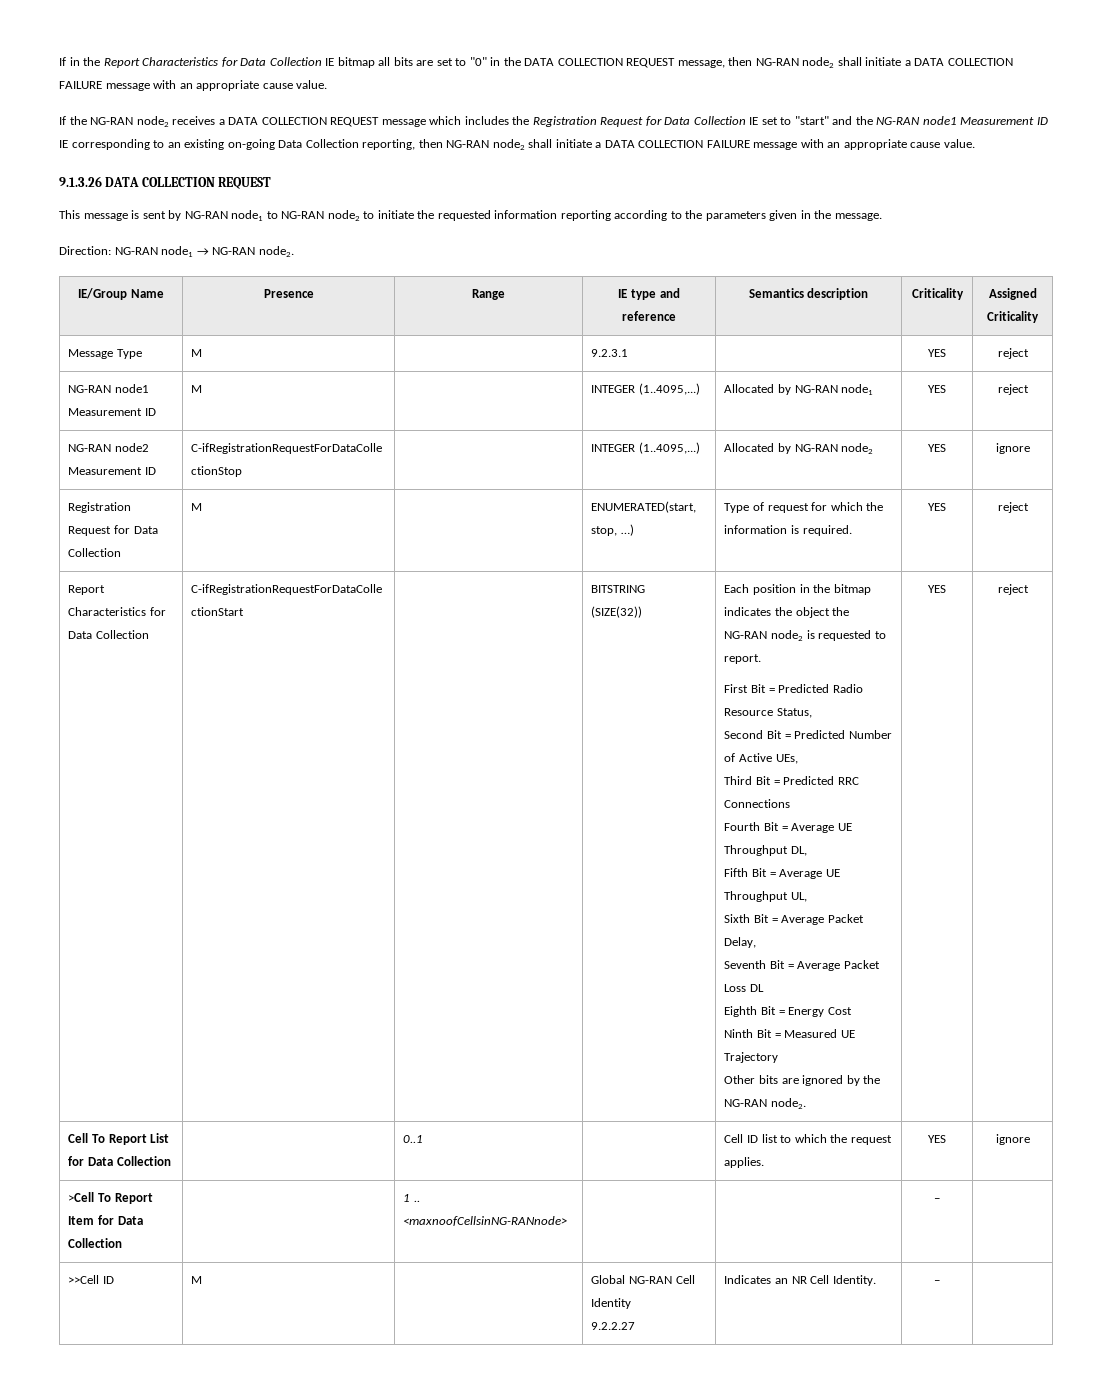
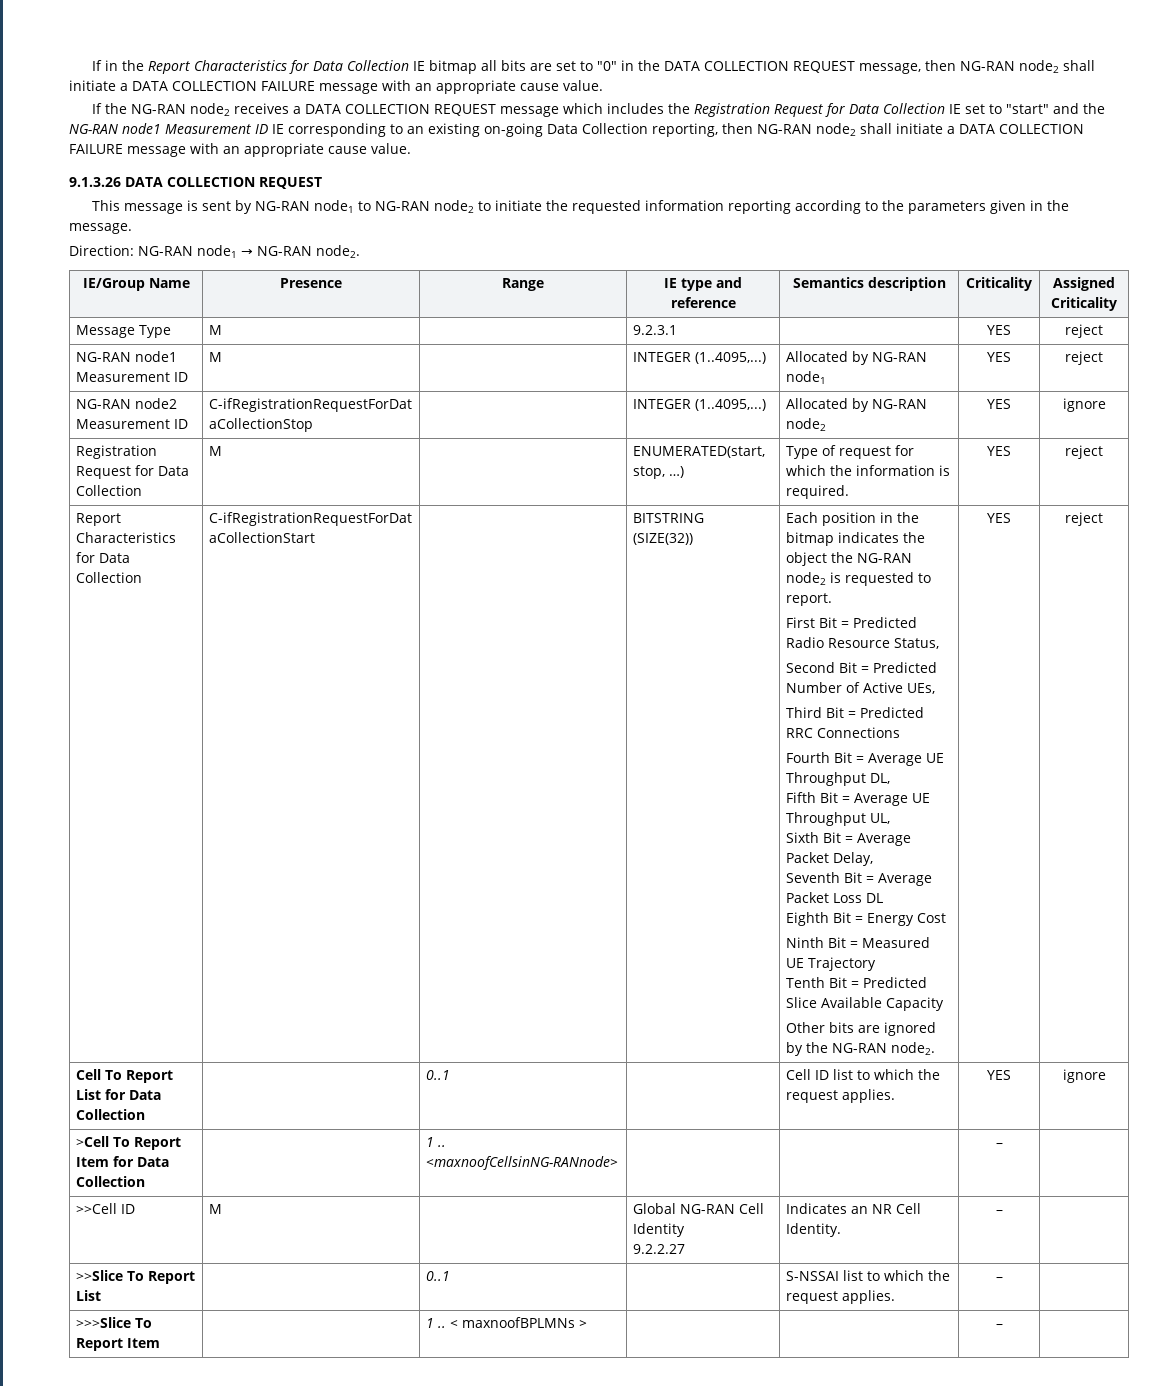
+ Tenth Bit = Predicted Slice Available Capacity
+ >>Slice To Report List | | 0..1 | | S-NSSAI list to which the request applies. | – |
+ >>>Slice To Report Item | | 1 .. < maxnoofBPLMNs > | | | – |

